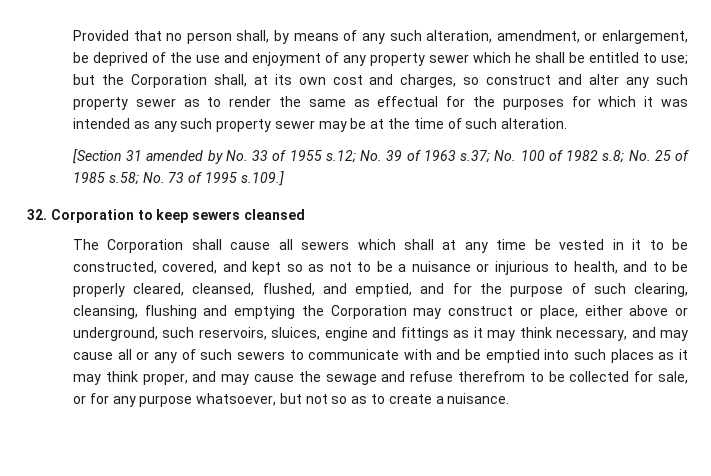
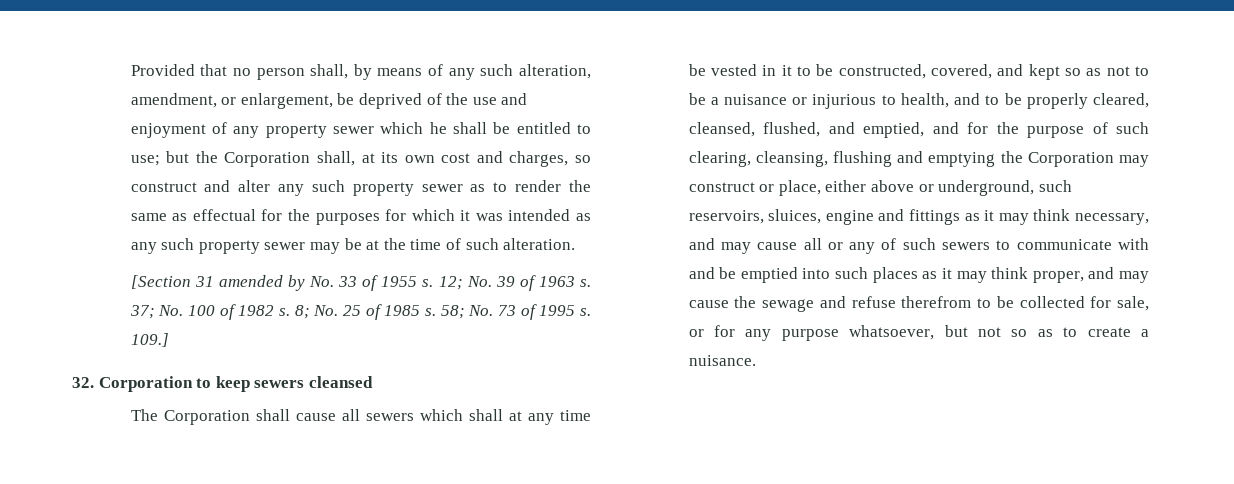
- [Section 31 amended by No. 33 of 1955 s.12; No. 39 of 1963 s.37; No. 100 of 1982 s.8; No. 25 of 1985 s.58; No. 73 of 1995 s.109.]
+ [Section 31 amended by No. 33 of 1955 s. 12; No. 39 of 1963 s. 37; No. 100 of 1982 s. 8; No. 25 of 1985 s. 58; No. 73 of 1995 s. 109.]

